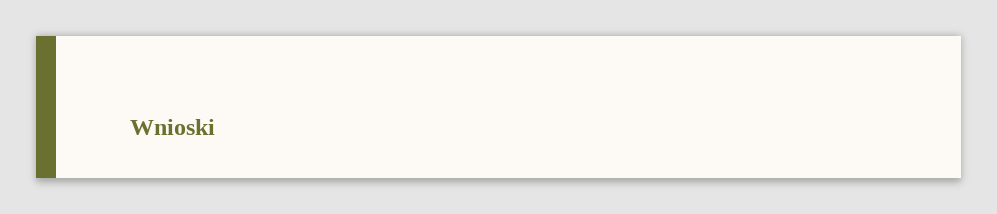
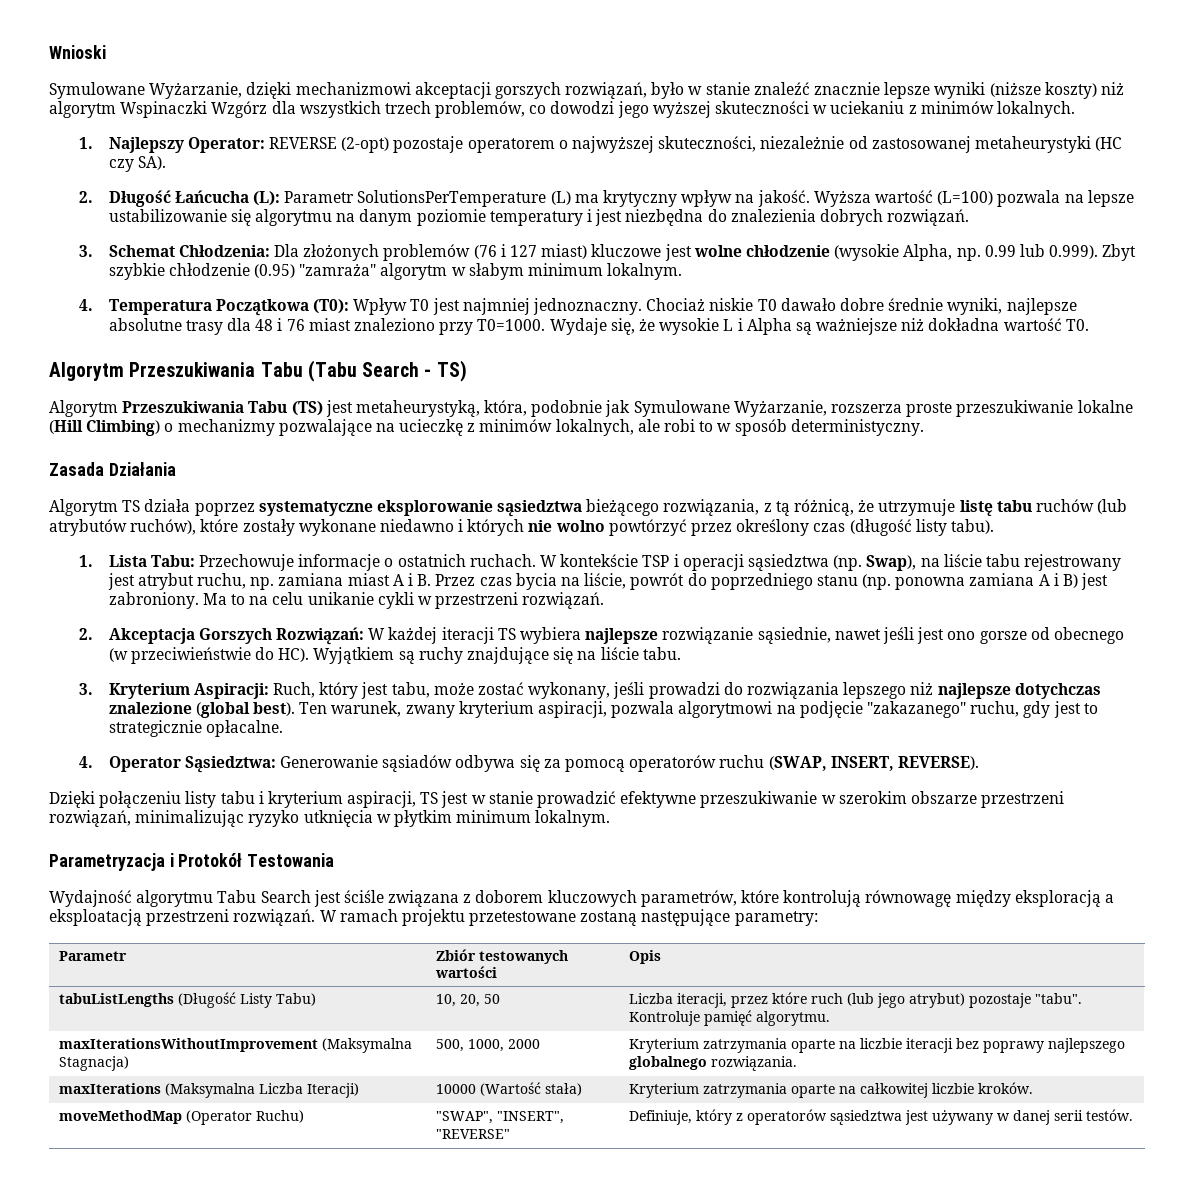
+ Symulowane Wyżarzanie, dzięki mechanizmowi akceptacji gorszych rozwiązań, było w stanie znaleźć znacznie lepsze wyniki (niższe koszty) niż algorytm Wspinaczki Wzgórz dla wszystkich trzech problemów, co dowodzi jego wyższej skuteczności w uciekaniu z minimów lokalnych.
+ 1. Najlepszy Operator: REVERSE (2-opt) pozostaje operatorem o najwyższej skuteczności, niezależnie od zastosowanej metaheurystyki (HC czy SA).
+ 2. Długość Łańcucha (L): Parametr SolutionsPerTemperature (L) ma krytyczny wpływ na jakość. Wyższa wartość (L=100) pozwala na lepsze ustabilizowanie się algorytmu na danym poziomie temperatury i jest niezbędna do znalezienia dobrych rozwiązań.
+ 3. Schemat Chłodzenia: Dla złożonych problemów (76 i 127 miast) kluczowe jest wolne chłodzenie (wysokie Alpha, np. 0.99 lub 0.999). Zbyt szybkie chłodzenie (0.95) "zamraża" algorytm w słabym minimum lokalnym.
+ 4. Temperatura Początkowa (T0): Wpływ T0 jest najmniej jednoznaczny. Chociaż niskie T0 dawało dobre średnie wyniki, najlepsze absolutne trasy dla 48 i 76 miast znaleziono przy T0=1000. Wydaje się, że wysokie L i Alpha są ważniejsze niż dokładna wartość T0.
+ Algorytm Przeszukiwania Tabu (Tabu Search - TS)
+ Algorytm Przeszukiwania Tabu (TS) jest metaheurystyką, która, podobnie jak Symulowane Wyżarzanie, rozszerza proste przeszukiwanie lokalne (Hill Climbing) o mechanizmy pozwalające na ucieczkę z minimów lokalnych, ale robi to w sposób deterministyczny.
+ Zasada Działania
+ Algorytm TS działa poprzez systematyczne eksplorowanie sąsiedztwa bieżącego rozwiązania, z tą różnicą, że utrzymuje listę tabu ruchów (lub atrybutów ruchów), które zostały wykonane niedawno i których nie wolno powtórzyć przez określony czas (długość listy tabu).
+ 1. Lista Tabu: Przechowuje informacje o ostatnich ruchach. W kontekście TSP i operacji sąsiedztwa (np. Swap), na liście tabu rejestrowany jest atrybut ruchu, np. zamiana miast A i B. Przez czas bycia na liście, powrót do poprzedniego stanu (np. ponowna zamiana A i B) jest zabroniony. Ma to na celu unikanie cykli w przestrzeni rozwiązań.
+ 2. Akceptacja Gorszych Rozwiązań: W każdej iteracji TS wybiera najlepsze rozwiązanie sąsiednie, nawet jeśli jest ono gorsze od obecnego (w przeciwieństwie do HC). Wyjątkiem są ruchy znajdujące się na liście tabu.
+ 3. Kryterium Aspiracji: Ruch, który jest tabu, może zostać wykonany, jeśli prowadzi do rozwiązania lepszego niż najlepsze dotychczas znalezione (global best). Ten warunek, zwany kryterium aspiracji, pozwala algorytmowi na podjęcie "zakazanego" ruchu, gdy jest to strategicznie opłacalne.
+ 4. Operator Sąsiedztwa: Generowanie sąsiadów odbywa się za pomocą operatorów ruchu (SWAP, INSERT, REVERSE).
+ Dzięki połączeniu listy tabu i kryterium aspiracji, TS jest w stanie prowadzić efektywne przeszukiwanie w szerokim obszarze przestrzeni rozwiązań, minimalizując ryzyko utknięcia w płytkim minimum lokalnym.
+ Parametryzacja i Protokół Testowania
+ Wydajność algorytmu Tabu Search jest ściśle związana z doborem kluczowych parametrów, które kontrolują równowagę między eksploracją a eksploatacją przestrzeni rozwiązań. W ramach projektu przetestowane zostaną następujące parametry:
+ Parametr | Zbiór testowanych wartości | Opis
+ tabuListLengths (Długość Listy Tabu) | 10, 20, 50 | Liczba iteracji, przez które ruch (lub jego atrybut) pozostaje "tabu". Kontroluje pamięć algorytmu.
+ maxIterationsWithoutImprovement (Maksymalna Stagnacja) | 500, 1000, 2000 | Kryterium zatrzymania oparte na liczbie iteracji bez poprawy najlepszego globalnego rozwiązania.
+ maxIterations (Maksymalna Liczba Iteracji) | 10000 (Wartość stała) | Kryterium zatrzymania oparte na całkowitej liczbie kroków.
+ moveMethodMap (Operator Ruchu) | "SWAP", "INSERT", "REVERSE" | Definiuje, który z operatorów sąsiedztwa jest używany w danej serii testów.

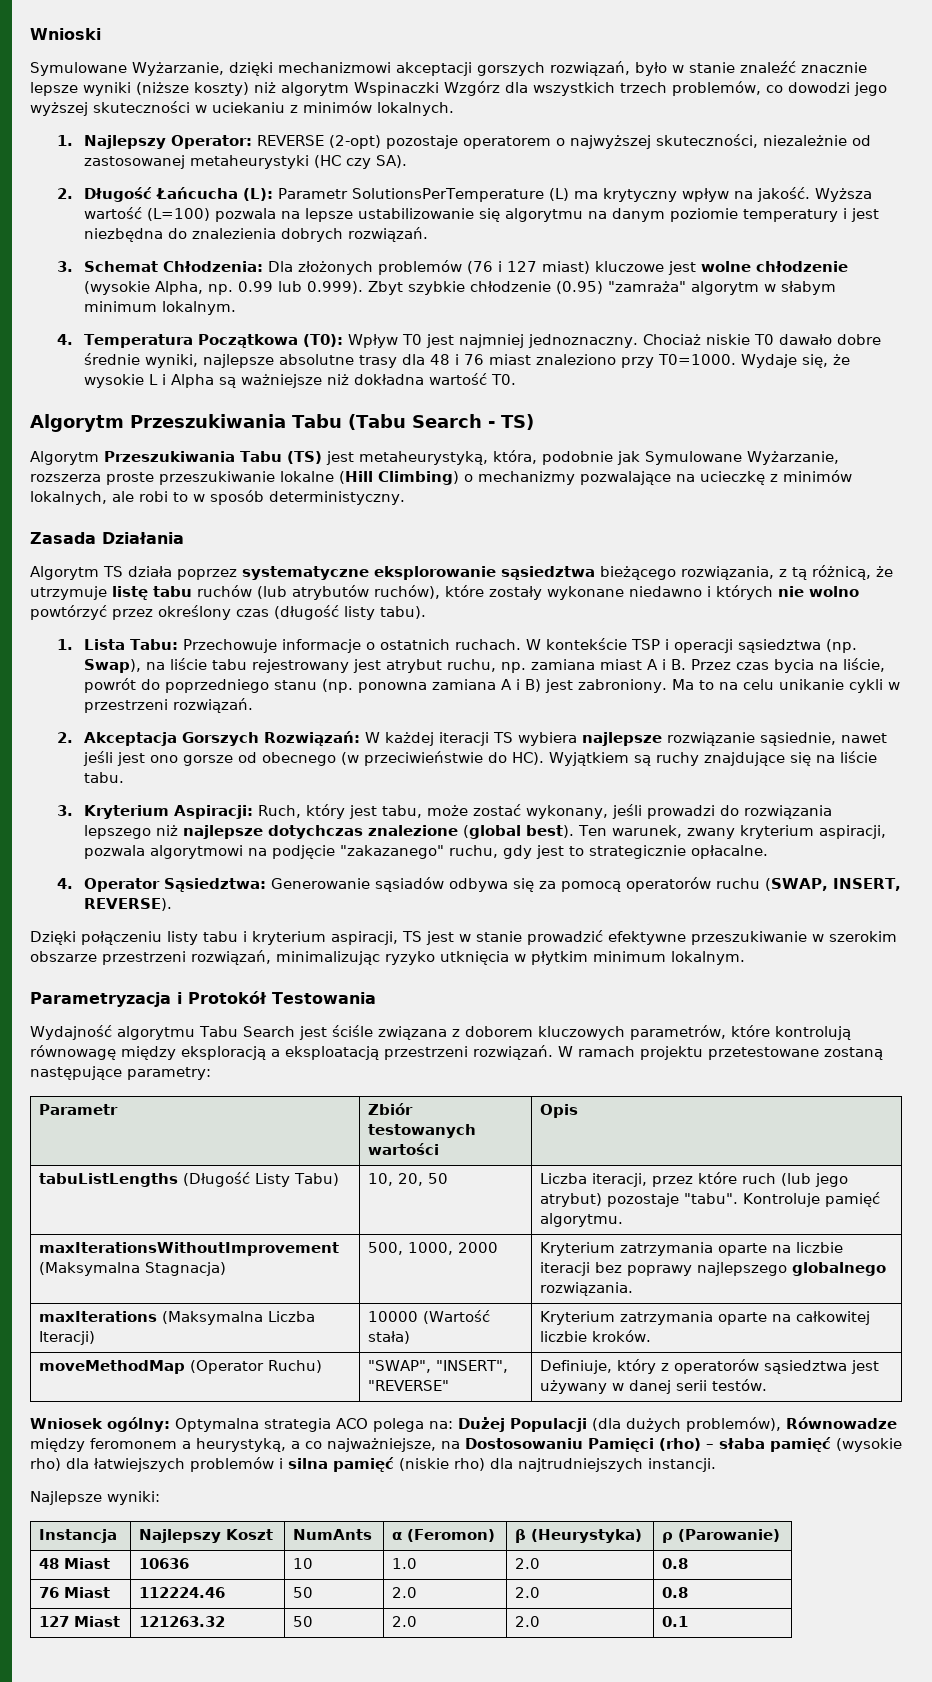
+ Wniosek ogólny: Optymalna strategia ACO polega na: Dużej Populacji (dla dużych problemów), Równowadze między feromonem a heurystyką, a co najważniejsze, na Dostosowaniu Pamięci (rho) – słaba pamięć (wysokie rho) dla łatwiejszych problemów i silna pamięć (niskie rho) dla najtrudniejszych instancji.
+ Najlepsze wyniki:
+ Instancja | Najlepszy Koszt | NumAnts | α (Feromon) | β (Heurystyka) | ρ (Parowanie)
+ 48 Miast | 10636 | 10 | 1.0 | 2.0 | 0.8
+ 76 Miast | 112224.46 | 50 | 2.0 | 2.0 | 0.8
+ 127 Miast | 121263.32 | 50 | 2.0 | 2.0 | 0.1

